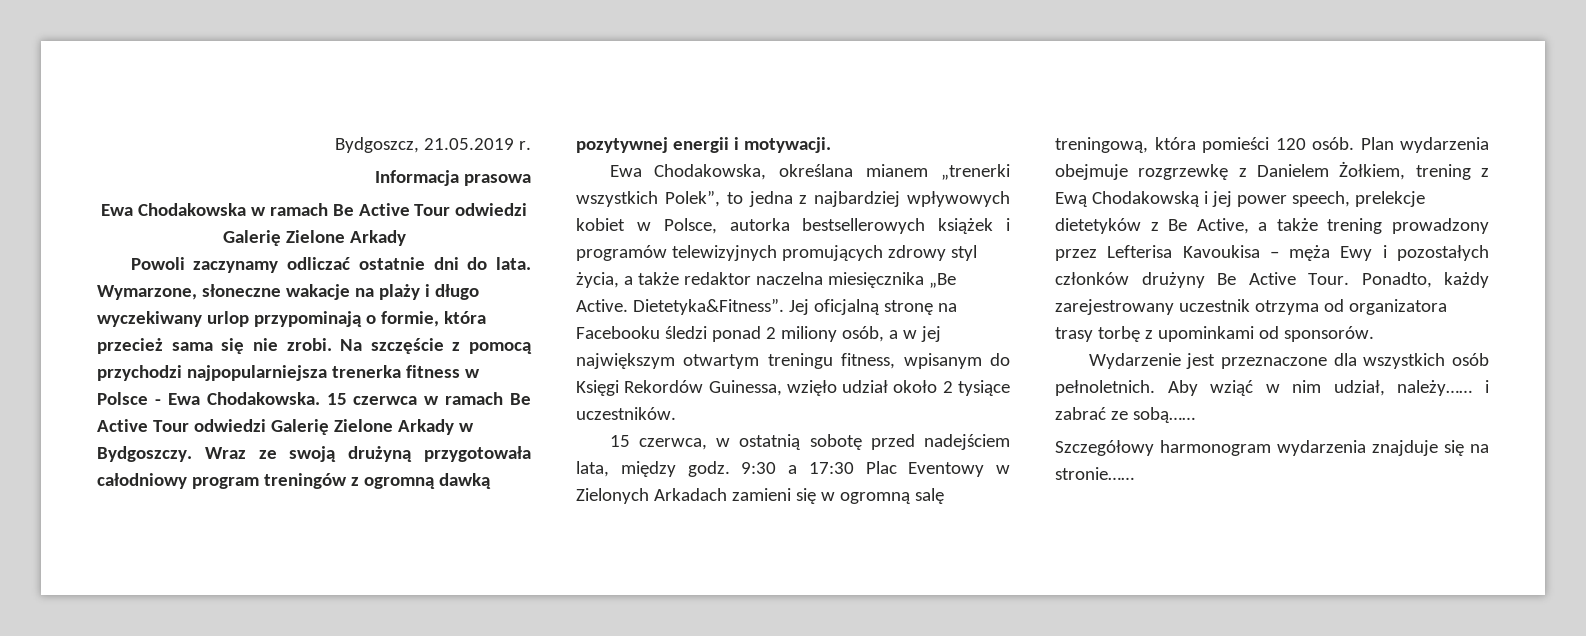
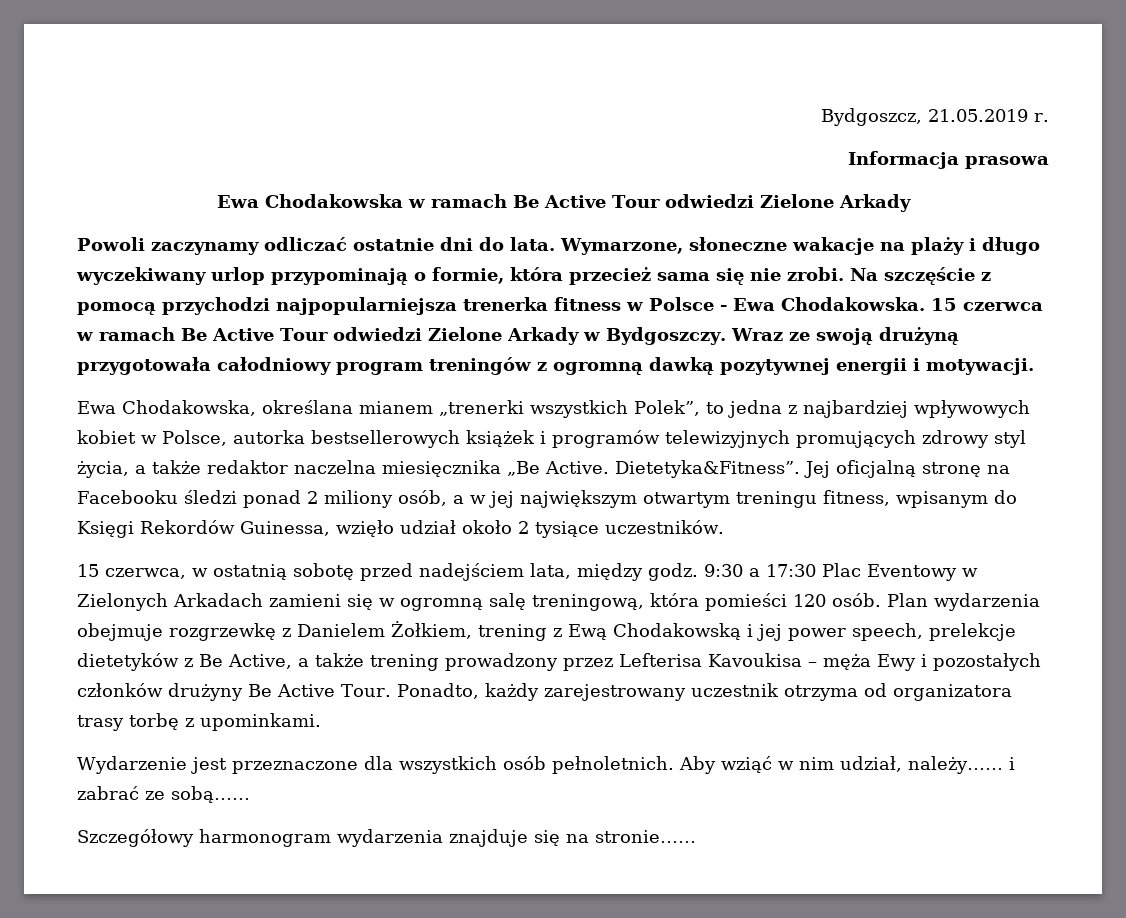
- Ewa Chodakowska w ramach Be Active Tour odwiedzi Galerię Zielone Arkady
+ Ewa Chodakowska w ramach Be Active Tour odwiedzi Zielone Arkady
- 15 czerwca w ramach Be Active Tour odwiedzi Galerię Zielone Arkady w Bydgoszczy.
+ 15 czerwca w ramach Be Active Tour odwiedzi Zielone Arkady w Bydgoszczy.
- Ponadto, każdy zarejestrowany uczestnik otrzyma od organizatora trasy torbę z upominkami od sponsorów.
+ Ponadto, każdy zarejestrowany uczestnik otrzyma od organizatora trasy torbę z upominkami.

